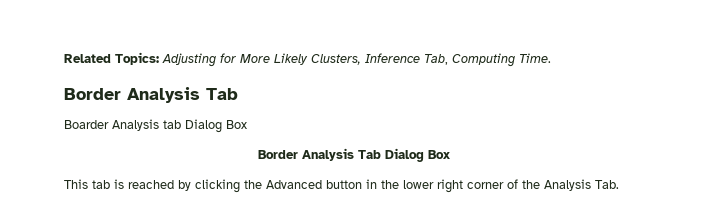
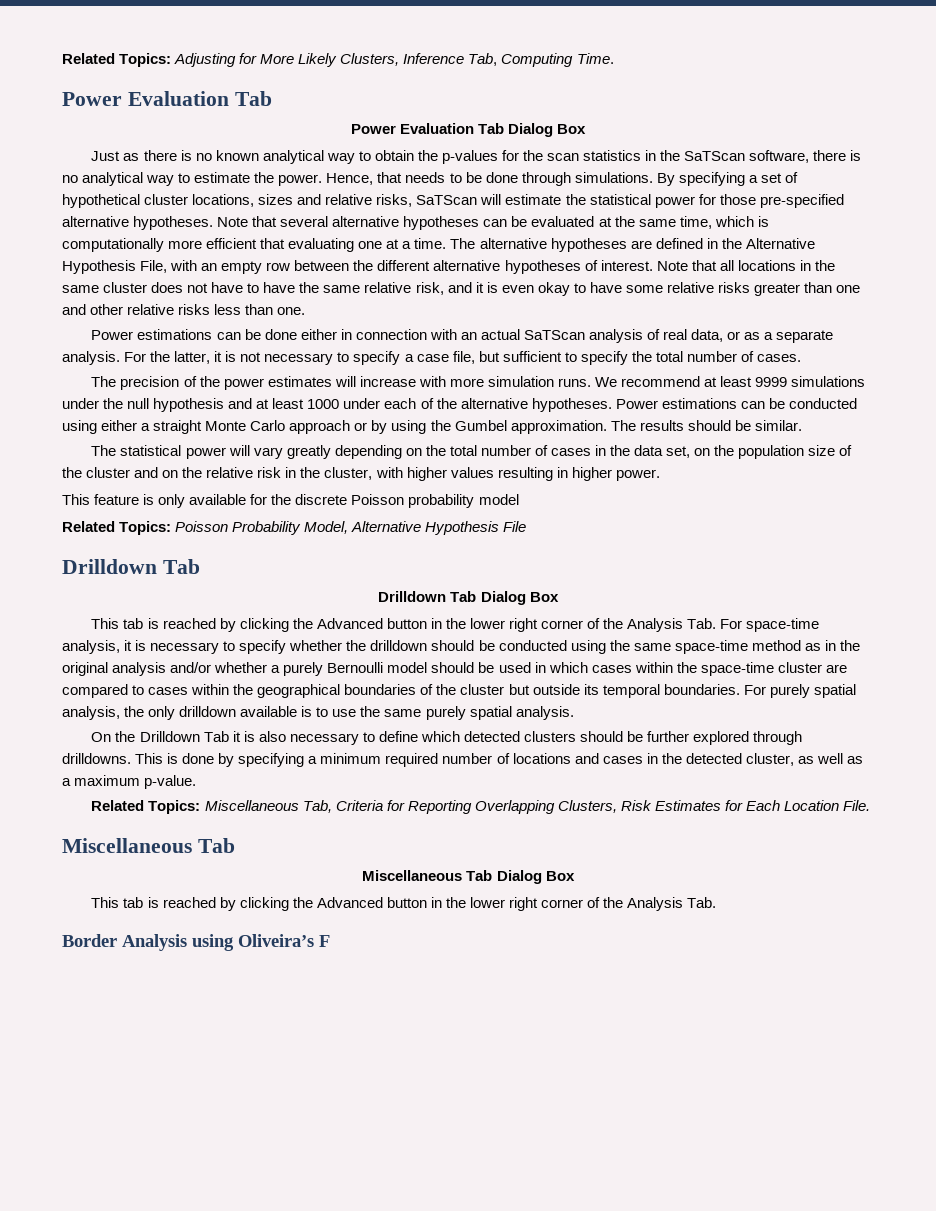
  Related Topics: Adjusting for More Likely Clusters, Inference Tab, Computing Time.
- Border Analysis Tab
- Boarder Analysis tab Dialog Box
- Border Analysis Tab Dialog Box
+ Power Evaluation Tab
+ Power Evaluation Tab Dialog Box
+ Just as there is no known analytical way to obtain the p-values for the scan statistics in the SaTScan software, there is no analytical way to estimate the power. Hence, that needs to be done through simulations. By specifying a set of hypothetical cluster locations, sizes and relative risks, SaTScan will estimate the statistical power for those pre-specified alternative hypotheses. Note that several alternative hypotheses can be evaluated at the same time, which is computationally more efficient that evaluating one at a time. The alternative hypotheses are defined in the Alternative Hypothesis File, with an empty row between the different alternative hypotheses of interest. Note that all locations in the same cluster does not have to have the same relative risk, and it is even okay to have some relative risks greater than one and other relative risks less than one.
+ Power estimations can be done either in connection with an actual SaTScan analysis of real data, or as a separate analysis. For the latter, it is not necessary to specify a case file, but sufficient to specify the total number of cases.
+ The precision of the power estimates will increase with more simulation runs. We recommend at least 9999 simulations under the null hypothesis and at least 1000 under each of the alternative hypotheses. Power estimations can be conducted using either a straight Monte Carlo approach or by using the Gumbel approximation. The results should be similar.
+ The statistical power will vary greatly depending on the total number of cases in the data set, on the population size of the cluster and on the relative risk in the cluster, with higher values resulting in higher power.
+ This feature is only available for the discrete Poisson probability model
+ Related Topics: Poisson Probability Model, Alternative Hypothesis File
+ Drilldown Tab
+ Drilldown Tab Dialog Box
+ This tab is reached by clicking the Advanced button in the lower right corner of the Analysis Tab. For space-time analysis, it is necessary to specify whether the drilldown should be conducted using the same space-time method as in the original analysis and/or whether a purely Bernoulli model should be used in which cases within the space-time cluster are compared to cases within the geographical boundaries of the cluster but outside its temporal boundaries. For purely spatial analysis, the only drilldown available is to use the same purely spatial analysis.
+ On the Drilldown Tab it is also necessary to define which detected clusters should be further explored through drilldowns. This is done by specifying a minimum required number of locations and cases in the detected cluster, as well as a maximum p-value.
+ Related Topics: Miscellaneous Tab, Criteria for Reporting Overlapping Clusters, Risk Estimates for Each Location File.
+ Miscellaneous Tab
+ Miscellaneous Tab Dialog Box
  This tab is reached by clicking the Advanced button in the lower right corner of the Analysis Tab.
+ Border Analysis using Oliveira’s F

